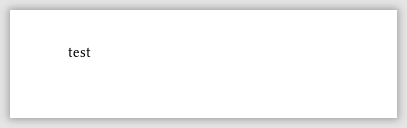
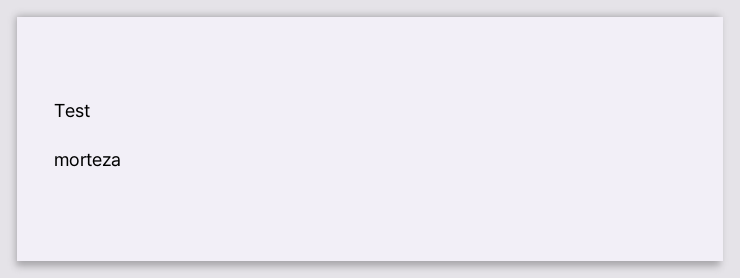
- test
+ Test
+ morteza

